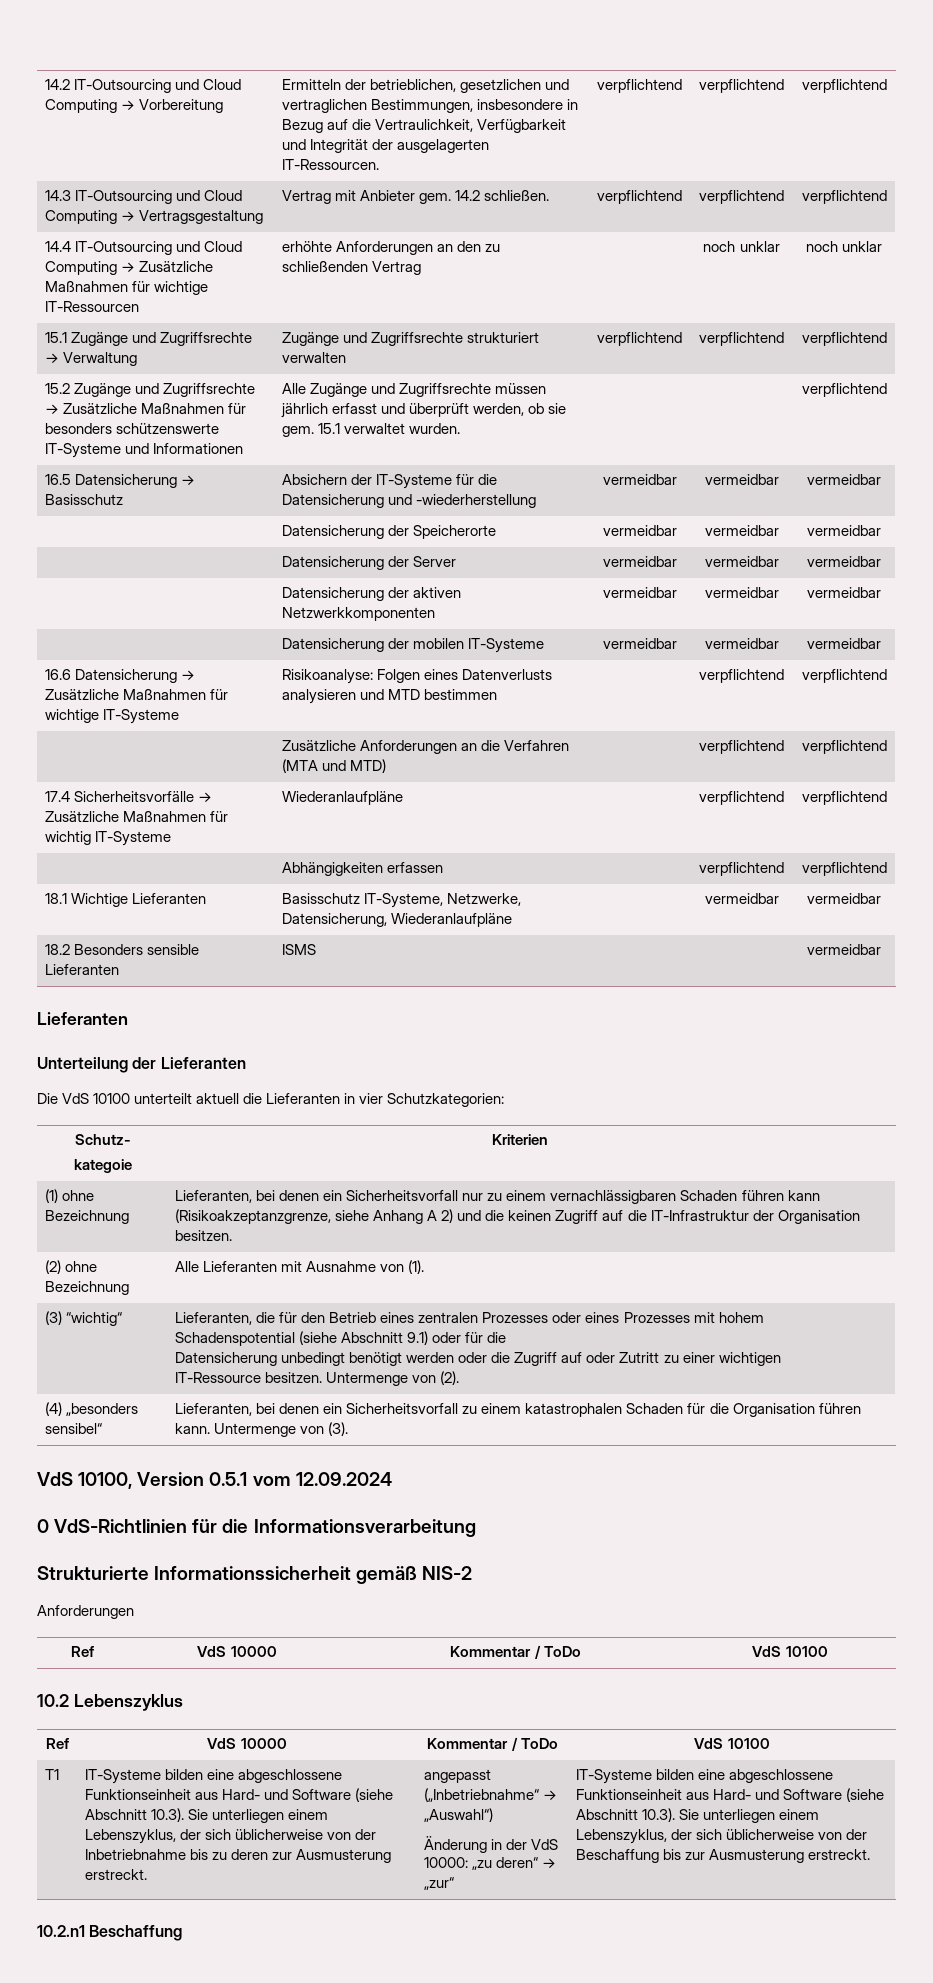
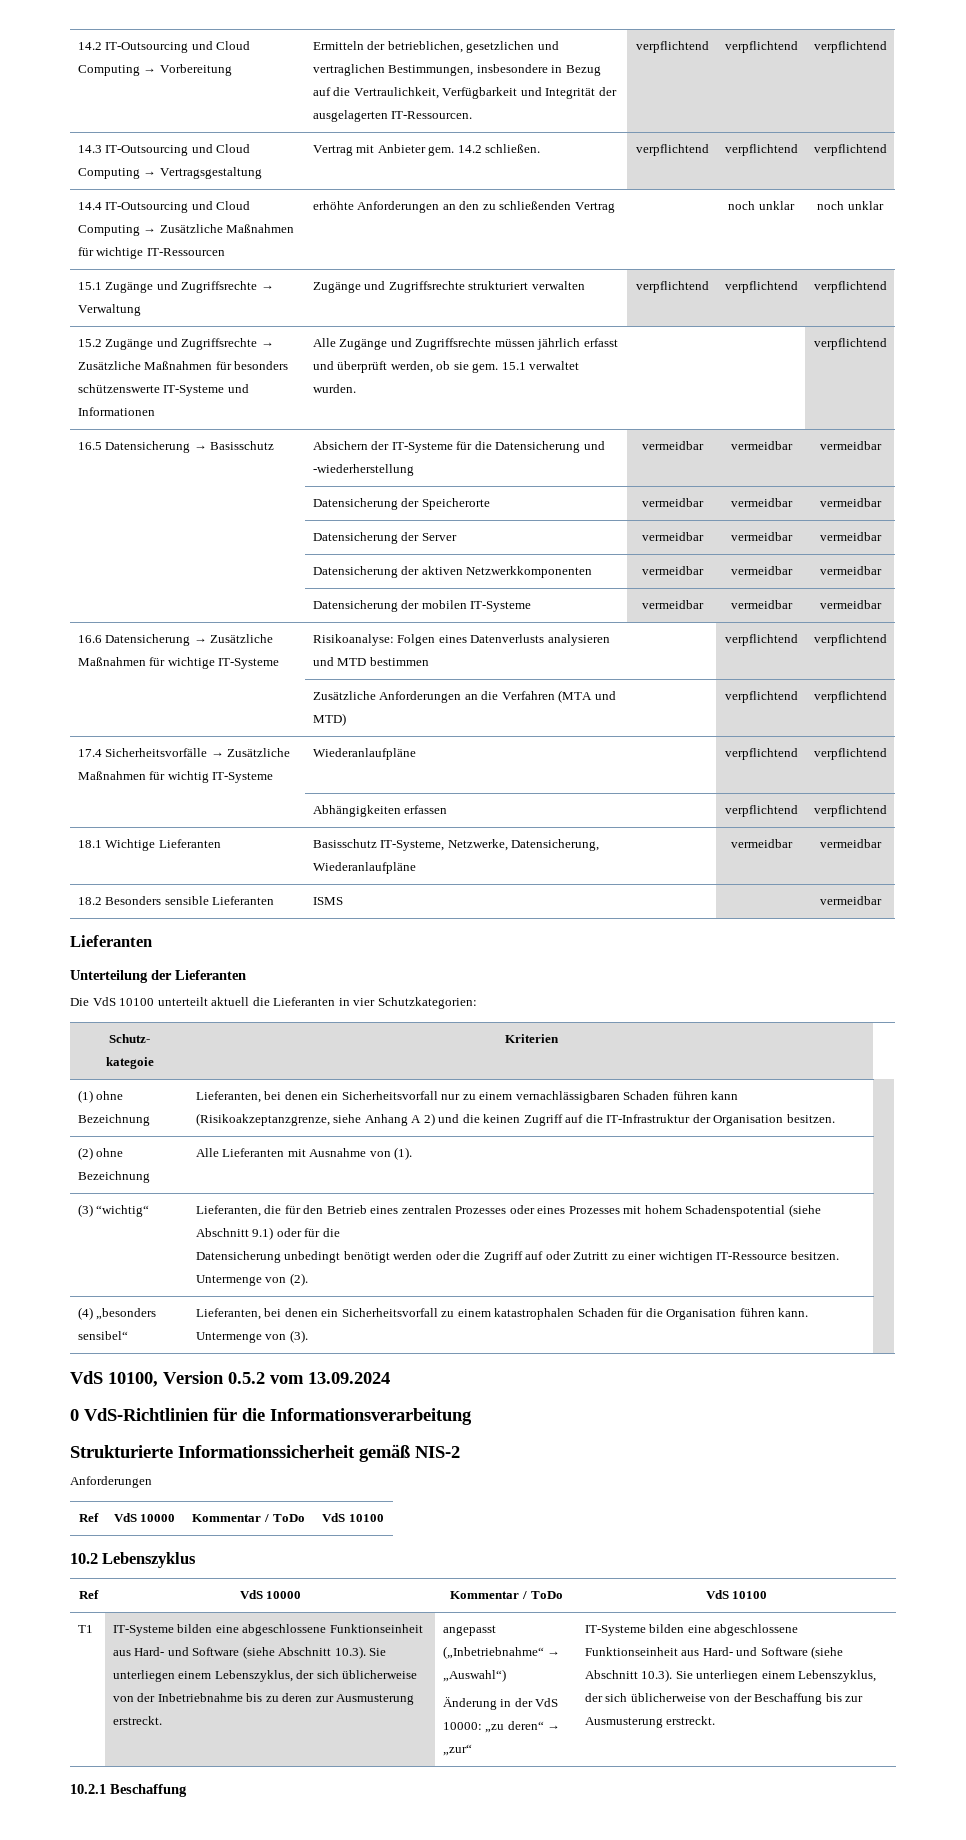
- VdS 10100, Version 0.5.1 vom 12.09.2024
+ VdS 10100, Version 0.5.2 vom 13.09.2024
- 10.2.n1 Beschaffung
+ 10.2.1 Beschaffung

